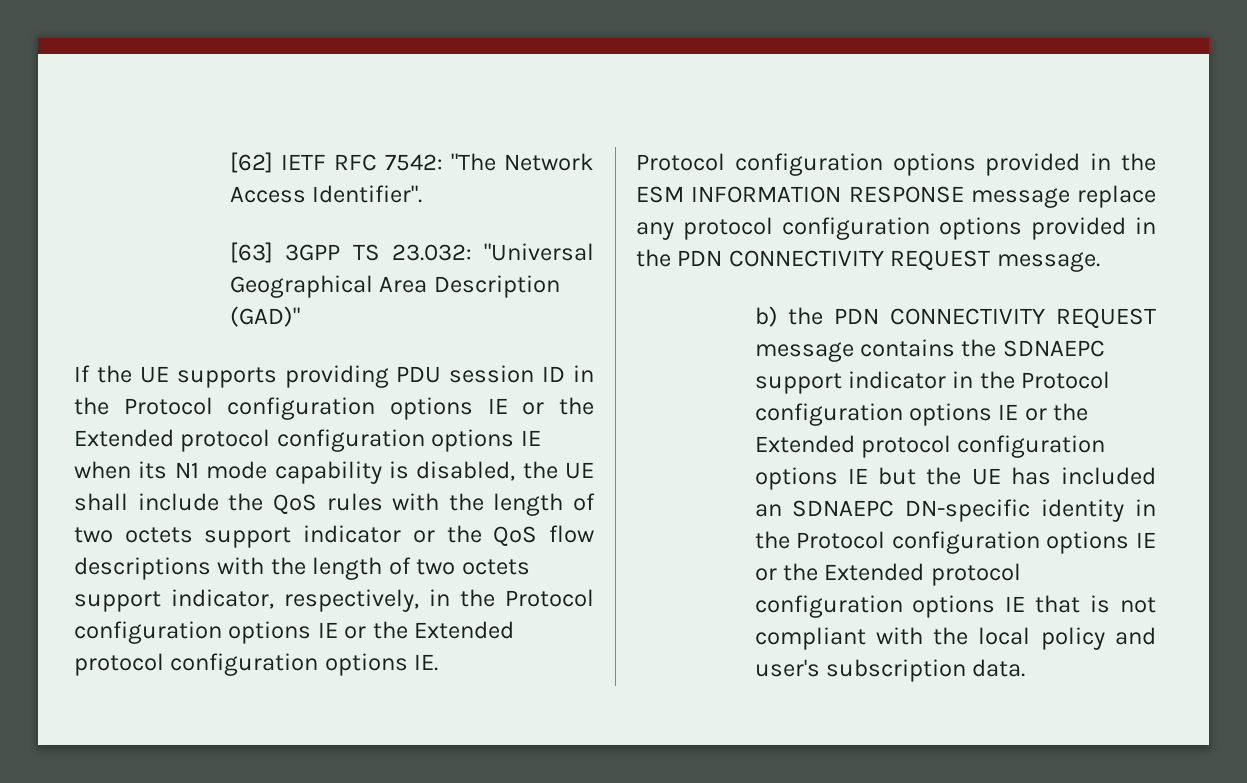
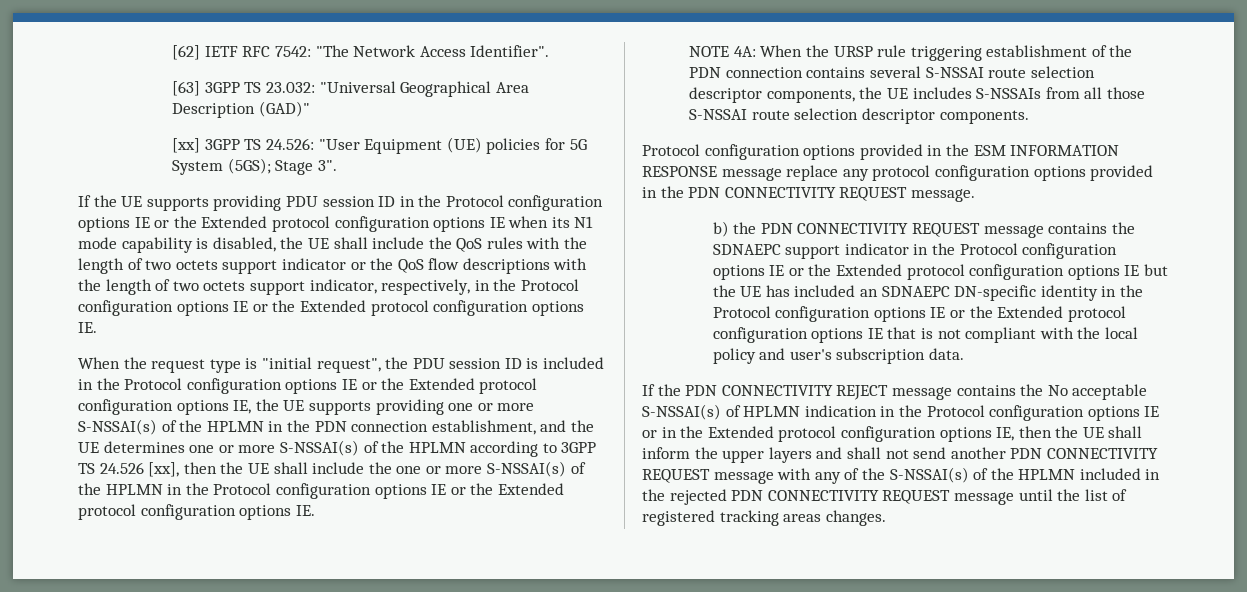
+ [xx] 3GPP TS 24.526: "User Equipment (UE) policies for 5G System (5GS); Stage 3".
+ When the request type is "initial request", the PDU session ID is included in the Protocol configuration options IE or the Extended protocol configuration options IE, the UE supports providing one or more S-NSSAI(s) of the HPLMN in the PDN connection establishment, and the UE determines one or more S-NSSAI(s) of the HPLMN according to 3GPP TS 24.526 [xx], then the UE shall include the one or more S-NSSAI(s) of the HPLMN in the Protocol configuration options IE or the Extended protocol configuration options IE.
+ NOTE 4A: When the URSP rule triggering establishment of the PDN connection contains several S-NSSAI route selection descriptor components, the UE includes S-NSSAIs from all those S-NSSAI route selection descriptor components.
+ If the PDN CONNECTIVITY REJECT message contains the No acceptable S-NSSAI(s) of HPLMN indication in the Protocol configuration options IE or in the Extended protocol configuration options IE, then the UE shall inform the upper layers and shall not send another PDN CONNECTIVITY REQUEST message with any of the S-NSSAI(s) of the HPLMN included in the rejected PDN CONNECTIVITY REQUEST message until the list of registered tracking areas changes.

